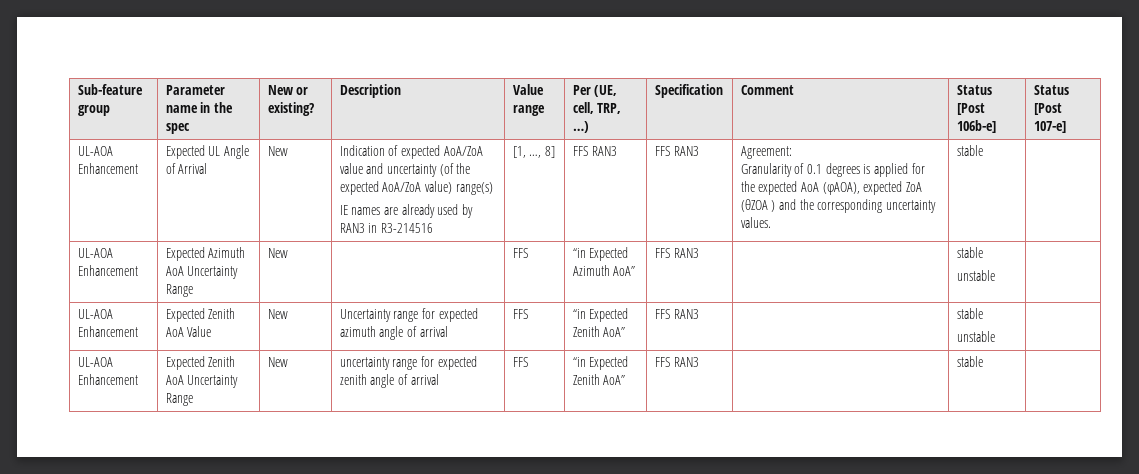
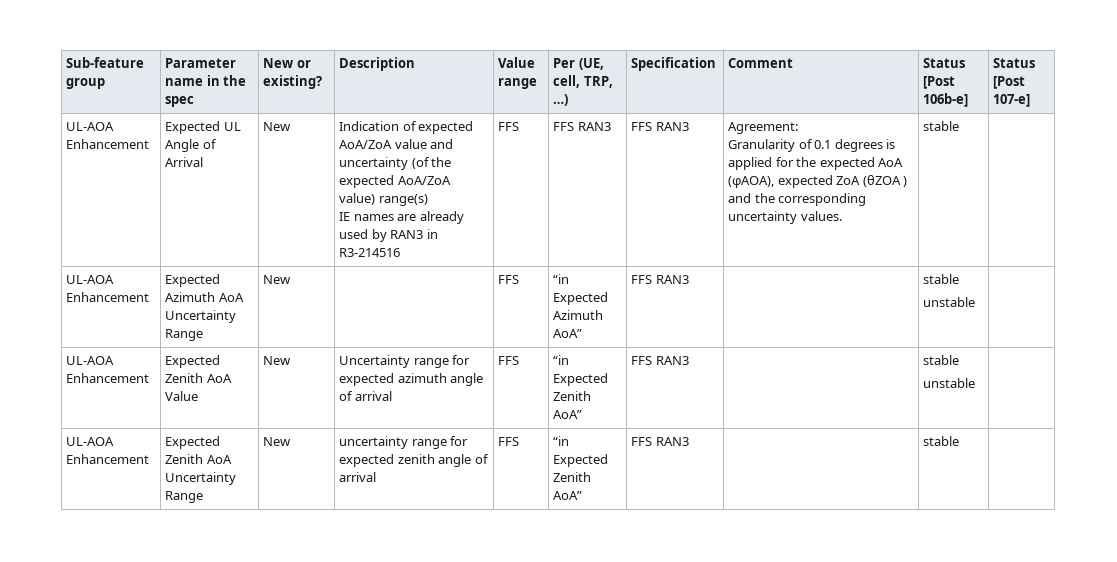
- IE names are already used by RAN3 in R3-214516 | [1, …, 8]
+ IE names are already used by RAN3 in R3-214516 | FFS

